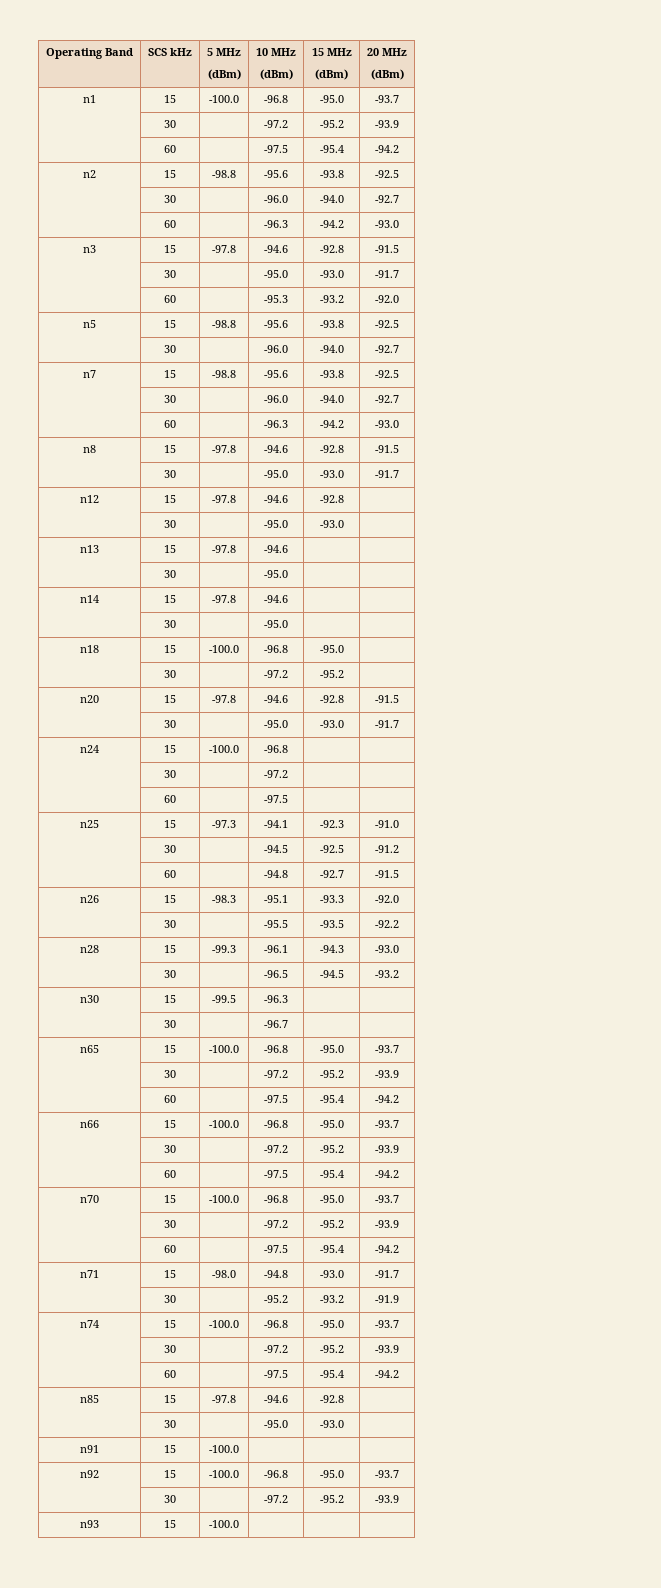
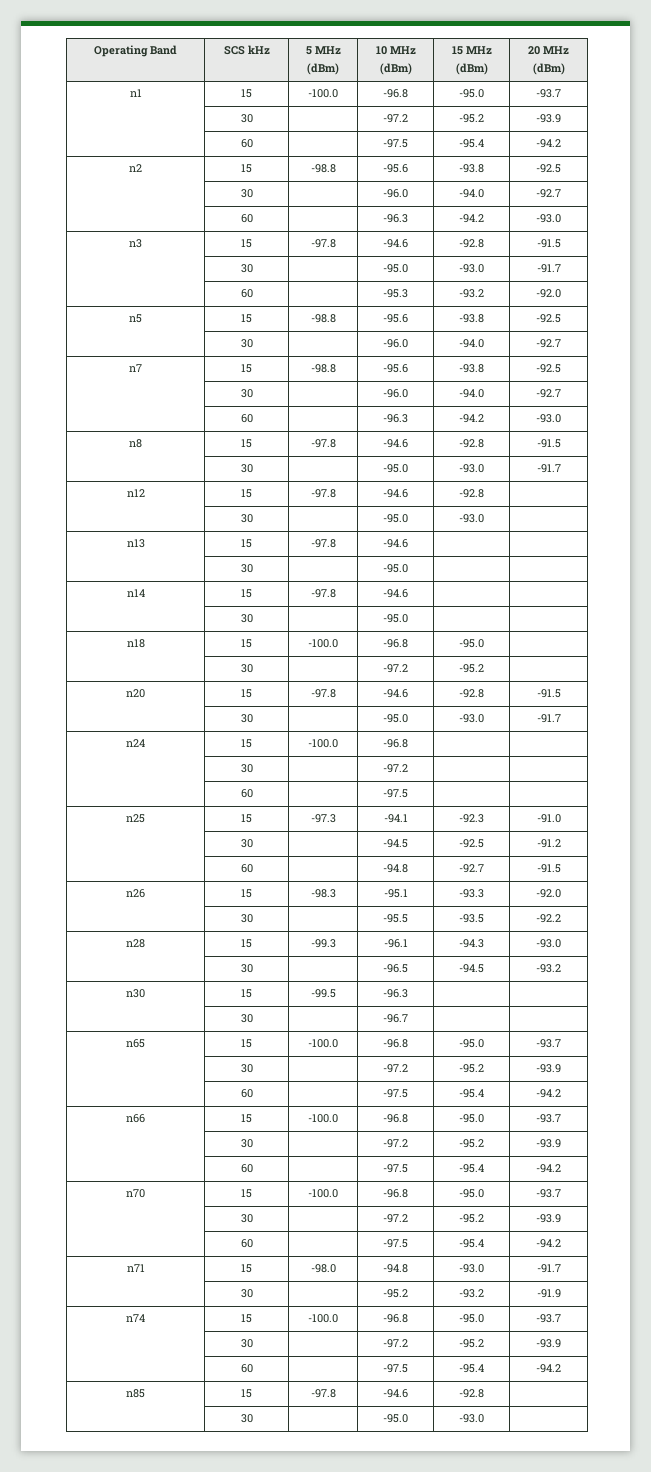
- n91 | 15 | -100.0 | | |
- n92 | 15 | -100.0 | -96.8 | -95.0 | -93.7
- | 30 | | -97.2 | -95.2 | -93.9
- n93 | 15 | -100.0 | | |

